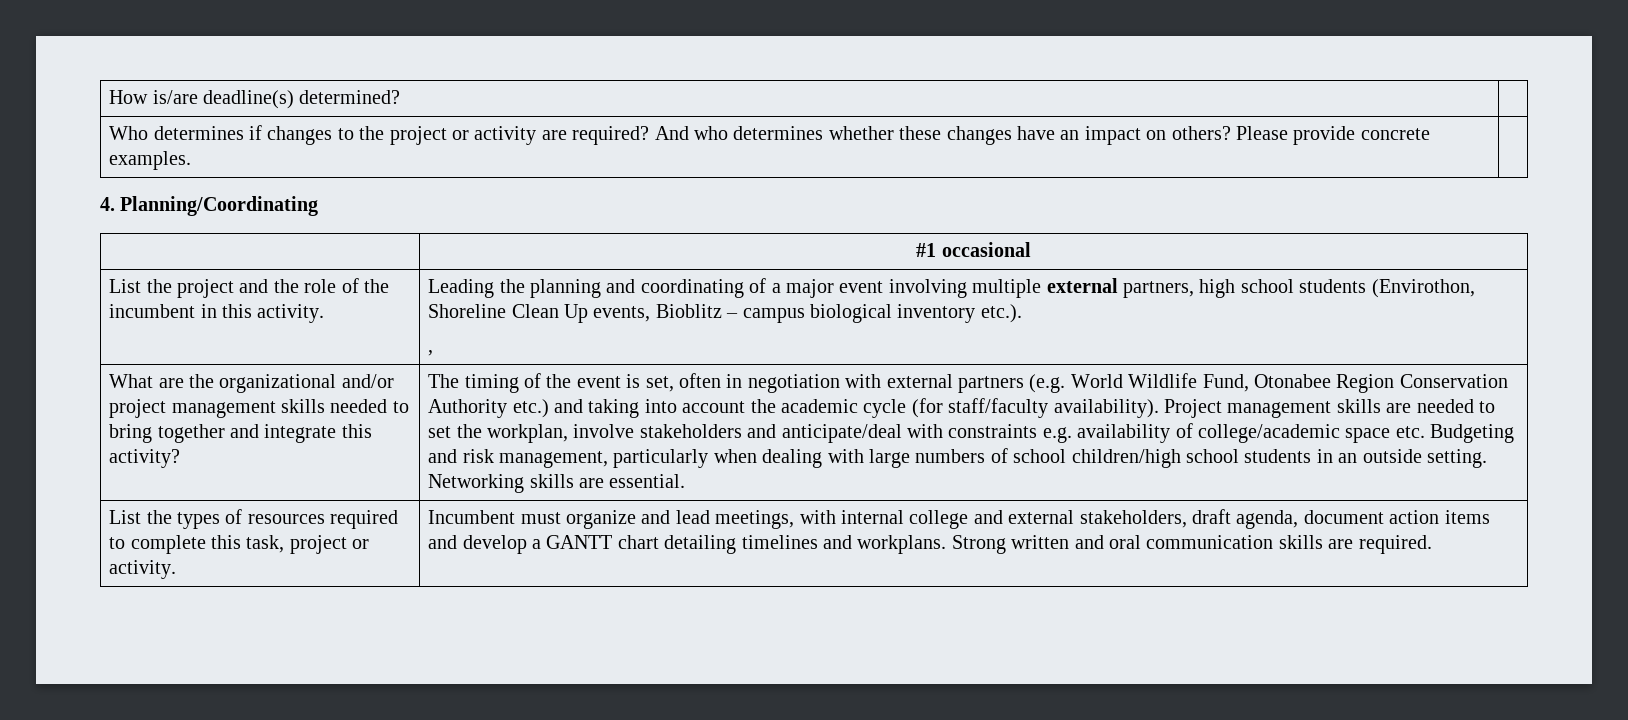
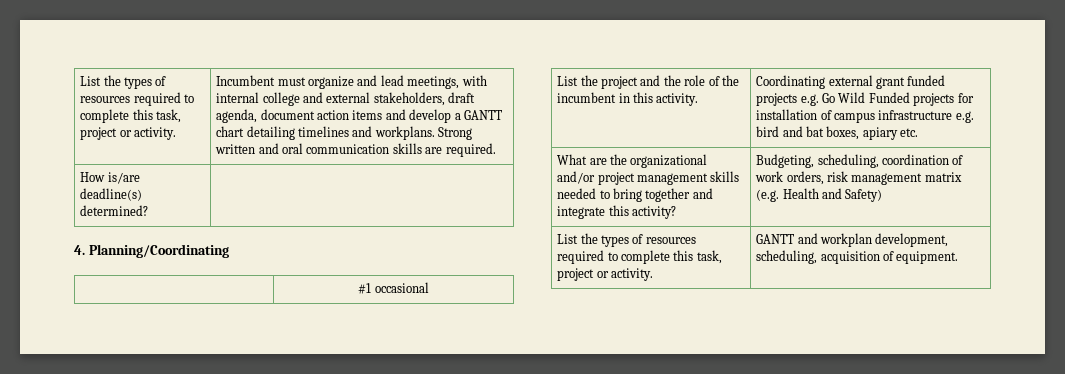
- How is/are deadline(s) determined? |
- Who determines if changes to the project or activity are required? And who determines whether these changes have an impact on others? Please provide concrete examples. |
- 4. Planning/Coordinating
- | #1 occasional
- List the project and the role of the incumbent in this activity. | Leading the planning and coordinating of a major event involving multiple external partners, high school students (Envirothon, Shoreline Clean Up events, Bioblitz – campus biological inventory etc.).
- ,
- What are the organizational and/or project management skills needed to bring together and integrate this activity? | The timing of the event is set, often in negotiation with external partners (e.g. World Wildlife Fund, Otonabee Region Conservation Authority etc.) and taking into account the academic cycle (for staff/faculty availability). Project management skills are needed to set the workplan, involve stakeholders and anticipate/deal with constraints e.g. availability of college/academic space etc. Budgeting and risk management, particularly when dealing with large numbers of school children/high school students in an outside setting. Networking skills are essential.
+ How is/are deadline(s) determined? |
+ 4. Planning/Coordinating
+ | #1 occasional
+ List the project and the role of the incumbent in this activity. | Coordinating external grant funded projects e.g. Go Wild Funded projects for installation of campus infrastructure e.g. bird and bat boxes, apiary etc.
+ What are the organizational and/or project management skills needed to bring together and integrate this activity? | Budgeting, scheduling, coordination of work orders, risk management matrix (e.g. Health and Safety)
+ List the types of resources required to complete this task, project or activity. | GANTT and workplan development, scheduling, acquisition of equipment.

